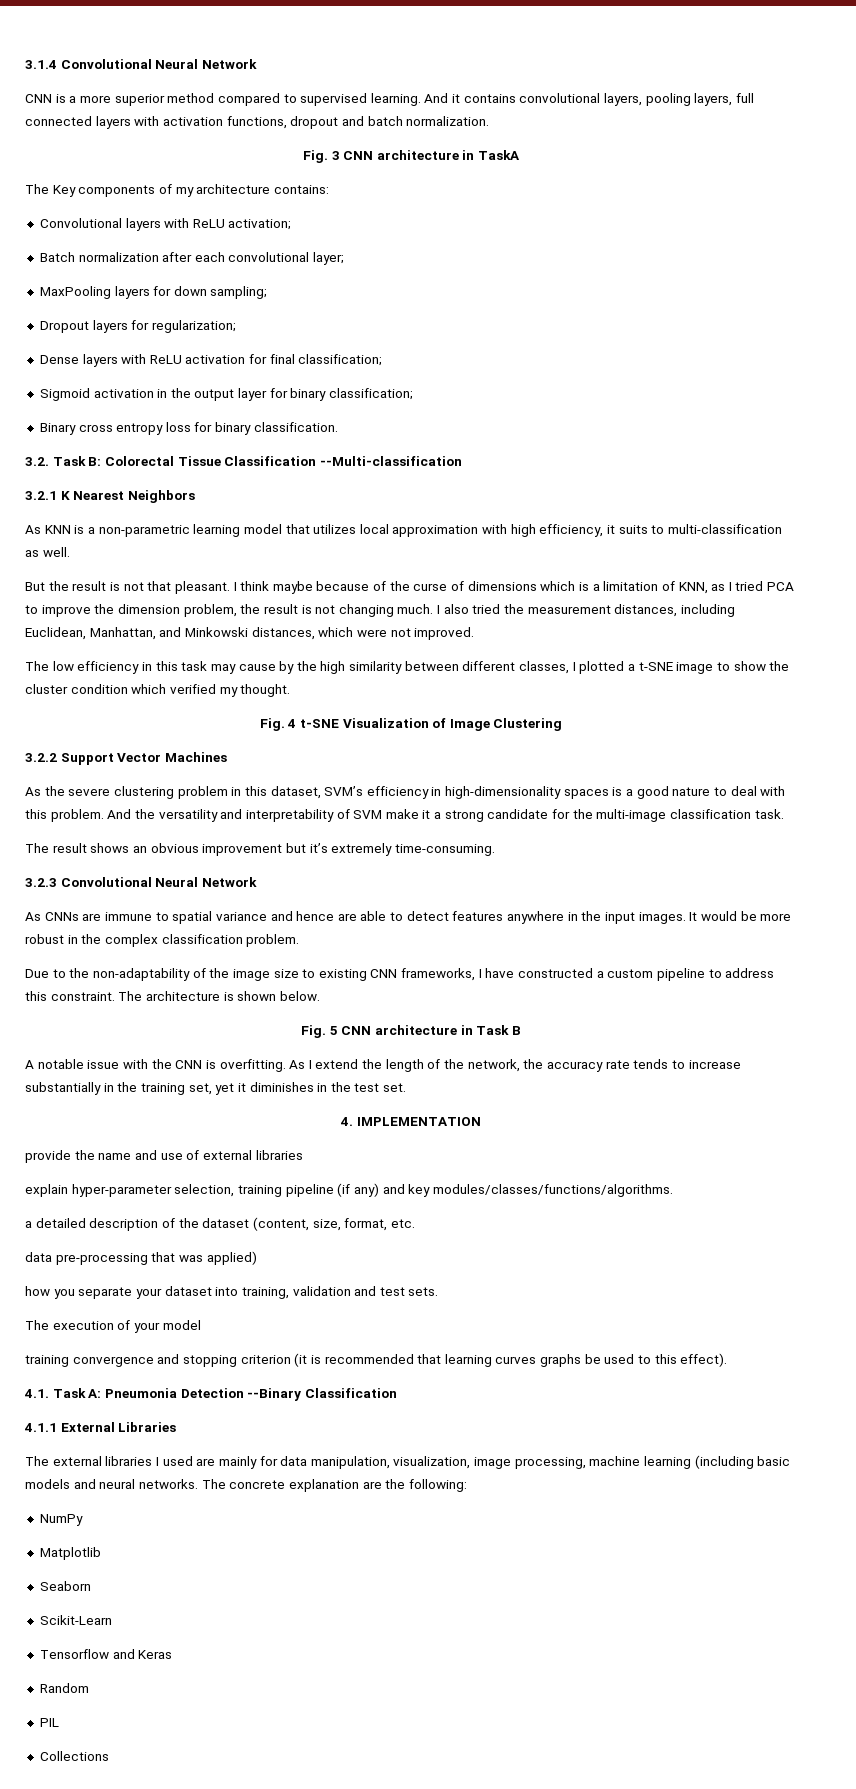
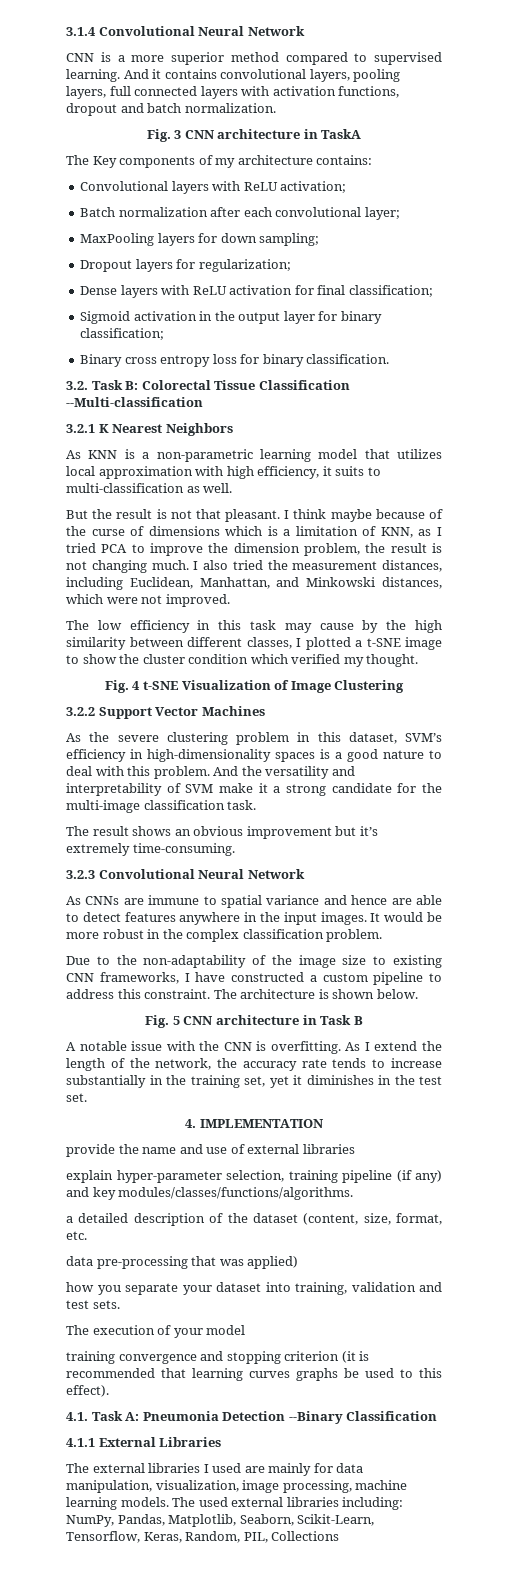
- The external libraries I used are mainly for data manipulation, visualization, image processing, machine learning (including basic models and neural networks. The concrete explanation are the following:
- NumPy
- Matplotlib
- Seaborn
- Scikit-Learn
- Tensorflow and Keras
- Random
- PIL
- Collections
+ The external libraries I used are mainly for data manipulation, visualization, image processing, machine learning models. The used external libraries including: NumPy, Pandas, Matplotlib, Seaborn, Scikit-Learn, Tensorflow, Keras, Random, PIL, Collections

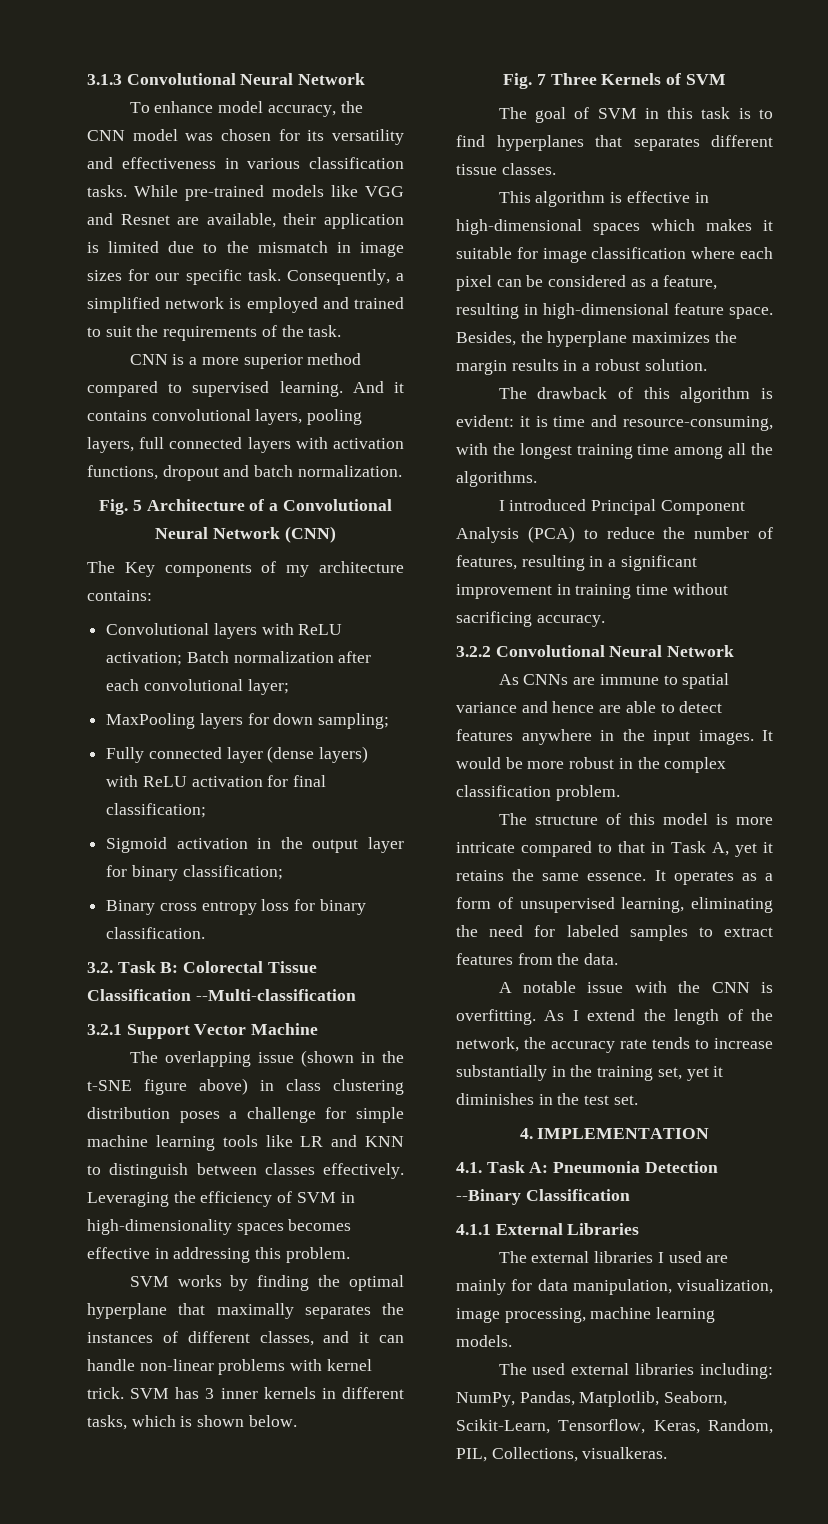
- 3.1.4 Convolutional Neural Network
+ 3.1.3 Convolutional Neural Network
+ To enhance model accuracy, the CNN model was chosen for its versatility and effectiveness in various classification tasks. While pre-trained models like VGG and Resnet are available, their application is limited due to the mismatch in image sizes for our specific task. Consequently, a simplified network is employed and trained to suit the requirements of the task.
- Fig. 3 CNN architecture in TaskA
+ Fig. 5 Architecture of a Convolutional Neural Network (CNN)
- Convolutional layers with ReLU activation;
- Batch normalization after each convolutional layer;
+ Convolutional layers with ReLU activation; Batch normalization after each convolutional layer;
- Dropout layers for regularization;
- Dense layers with ReLU activation for final classification;
+ Fully connected layer (dense layers) with ReLU activation for final classification;
- 3.2.1 K Nearest Neighbors
- As KNN is a non-parametric learning model that utilizes local approximation with high efficiency, it suits to multi-classification as well.
- But the result is not that pleasant. I think maybe because of the curse of dimensions which is a limitation of KNN, as I tried PCA to improve the dimension problem, the result is not changing much. I also tried the measurement distances, including Euclidean, Manhattan, and Minkowski distances, which were not improved.
- The low efficiency in this task may cause by the high similarity between different classes, I plotted a t-SNE image to show the cluster condition which verified my thought.
- Fig. 4 t-SNE Visualization of Image Clustering
- 3.2.2 Support Vector Machines
- As the severe clustering problem in this dataset, SVM’s efficiency in high-dimensionality spaces is a good nature to deal with this problem. And the versatility and interpretability of SVM make it a strong candidate for the multi-image classification task.
- The result shows an obvious improvement but it’s extremely time-consuming.
- 3.2.3 Convolutional Neural Network
+ 3.2.1 Support Vector Machine
+ The overlapping issue (shown in the t-SNE figure above) in class clustering distribution poses a challenge for simple machine learning tools like LR and KNN to distinguish between classes effectively. Leveraging the efficiency of SVM in high-dimensionality spaces becomes effective in addressing this problem.
+ SVM works by finding the optimal hyperplane that maximally separates the instances of different classes, and it can handle non-linear problems with kernel trick. SVM has 3 inner kernels in different tasks, which is shown below.
+ Fig. 7 Three Kernels of SVM
+ The goal of SVM in this task is to find hyperplanes that separates different tissue classes.
+ This algorithm is effective in high-dimensional spaces which makes it suitable for image classification where each pixel can be considered as a feature, resulting in high-dimensional feature space. Besides, the hyperplane maximizes the margin results in a robust solution.
+ The drawback of this algorithm is evident: it is time and resource-consuming, with the longest training time among all the algorithms.
+ I introduced Principal Component Analysis (PCA) to reduce the number of features, resulting in a significant improvement in training time without sacrificing accuracy.
+ 3.2.2 Convolutional Neural Network
- Due to the non-adaptability of the image size to existing CNN frameworks, I have constructed a custom pipeline to address this constraint. The architecture is shown below.
- Fig. 5 CNN architecture in Task B
+ The structure of this model is more intricate compared to that in Task A, yet it retains the same essence. It operates as a form of unsupervised learning, eliminating the need for labeled samples to extract features from the data.
- provide the name and use of external libraries
- explain hyper-parameter selection, training pipeline (if any) and key modules/classes/functions/algorithms.
- a detailed description of the dataset (content, size, format, etc.
- data pre-processing that was applied)
- how you separate your dataset into training, validation and test sets.
- The execution of your model
- training convergence and stopping criterion (it is recommended that learning curves graphs be used to this effect).
- The external libraries I used are mainly for data manipulation, visualization, image processing, machine learning models. The used external libraries including: NumPy, Pandas, Matplotlib, Seaborn, Scikit-Learn, Tensorflow, Keras, Random, PIL, Collections
+ The external libraries I used are mainly for data manipulation, visualization, image processing, machine learning models.
+ The used external libraries including: NumPy, Pandas, Matplotlib, Seaborn, Scikit-Learn, Tensorflow, Keras, Random, PIL, Collections, visualkeras.

